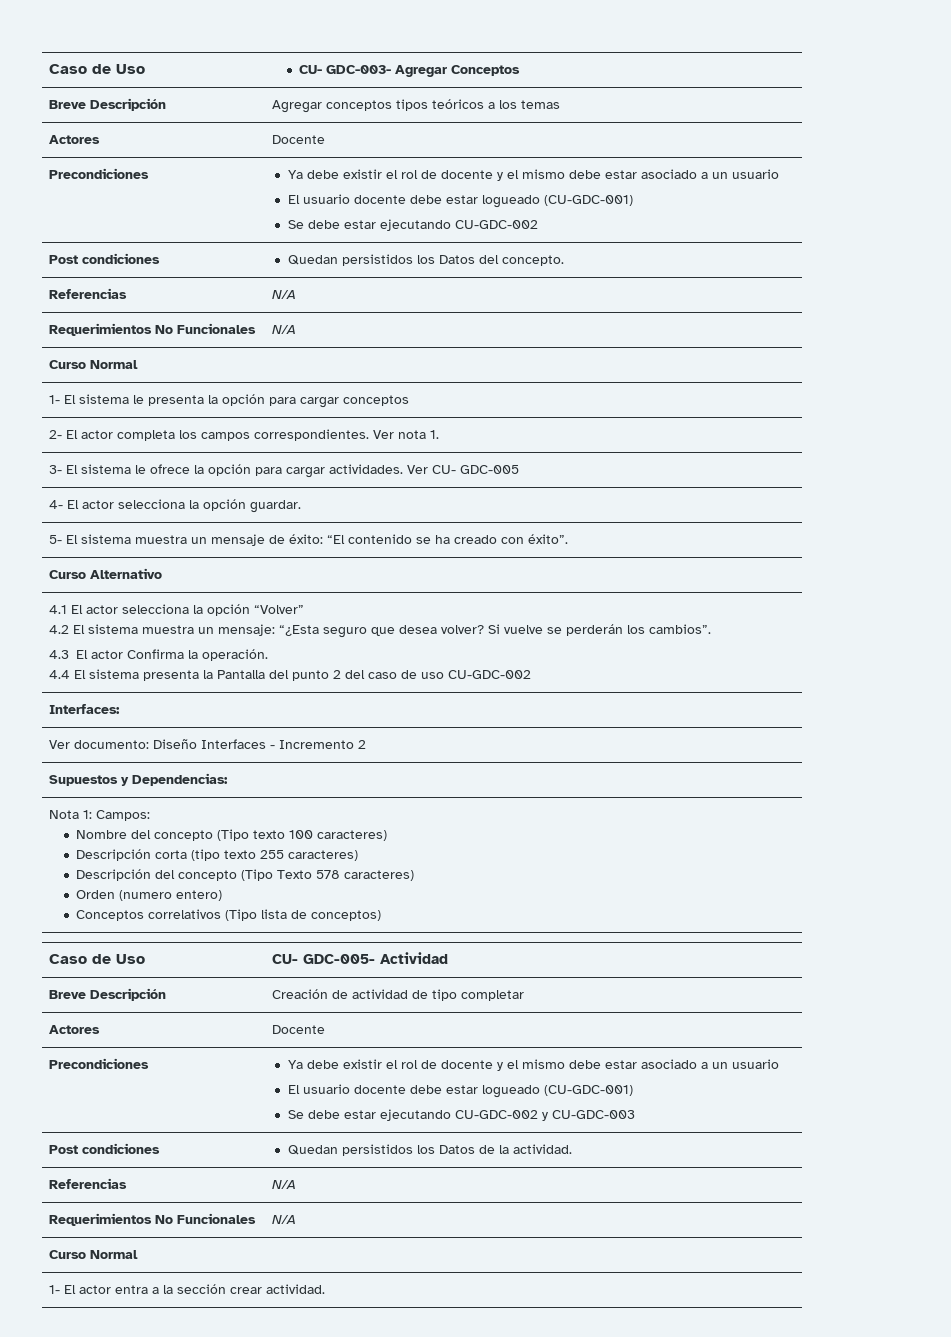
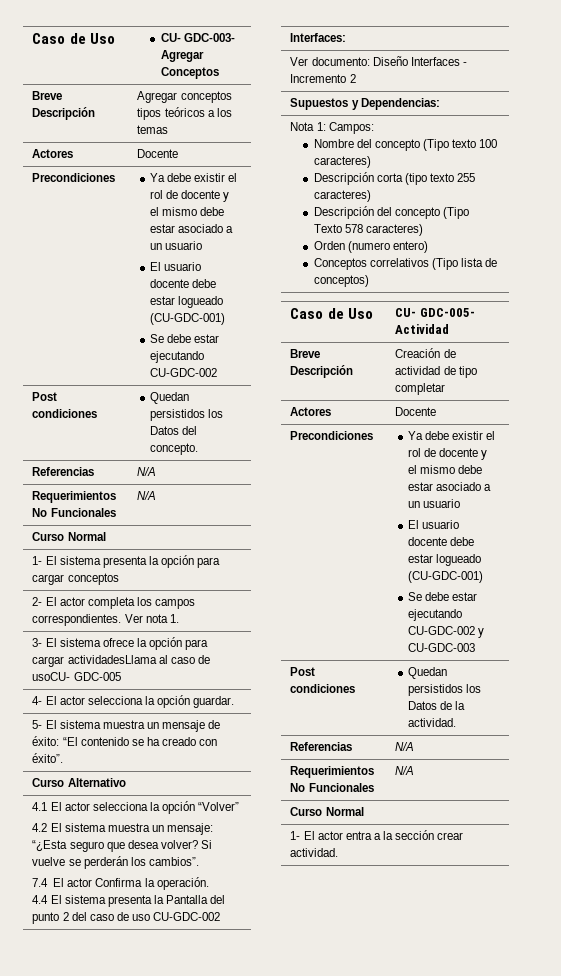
- 1- El sistema le presenta la opción para cargar conceptos
+ 1- El sistema presenta la opción para cargar conceptos
- 3- El sistema le ofrece la opción para cargar actividades. Ver CU- GDC-005
+ 3- El sistema ofrece la opción para cargar actividadesLlama al caso de usoCU- GDC-005
- 4.3 El actor Confirma la operación.
+ 7.4 El actor Confirma la operación.

